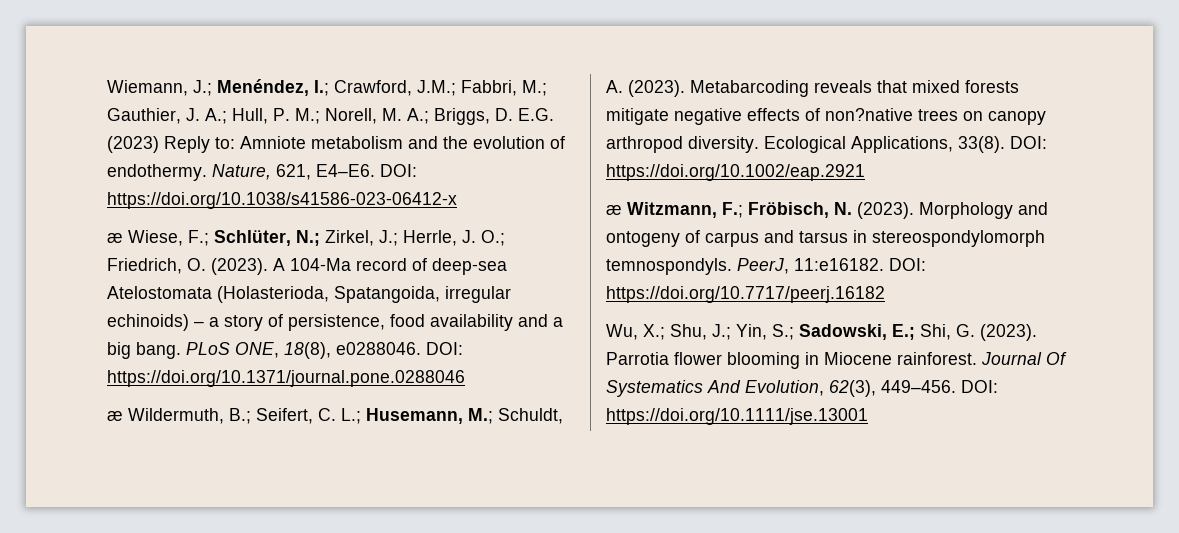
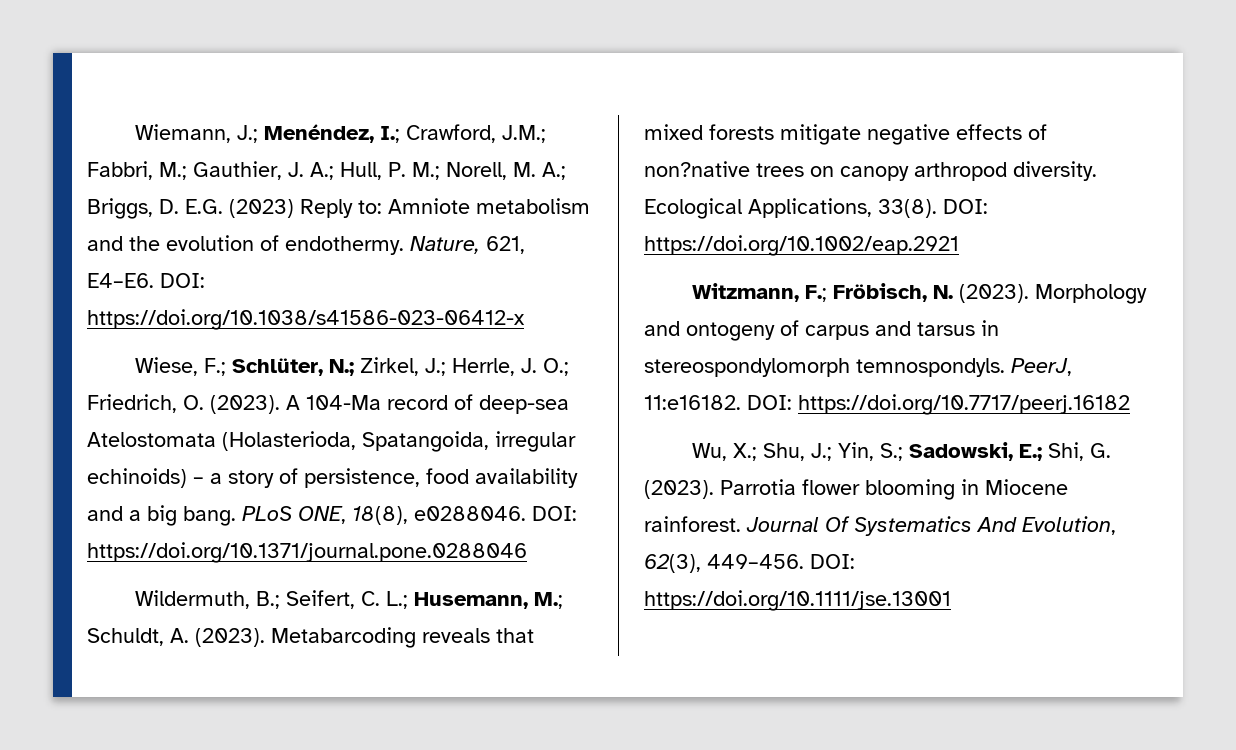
- æ Wiese, F.; Schlüter, N.; Zirkel, J.; Herrle, J. O.; Friedrich, O. (2023).
+ Wiese, F.; Schlüter, N.; Zirkel, J.; Herrle, J. O.; Friedrich, O. (2023).
- æ Wildermuth, B.; Seifert, C. L.; Husemann, M.; Schuldt, A. (2023).
+ Wildermuth, B.; Seifert, C. L.; Husemann, M.; Schuldt, A. (2023).
- æ Witzmann, F.; Fröbisch, N. (2023).
+ Witzmann, F.; Fröbisch, N. (2023).

